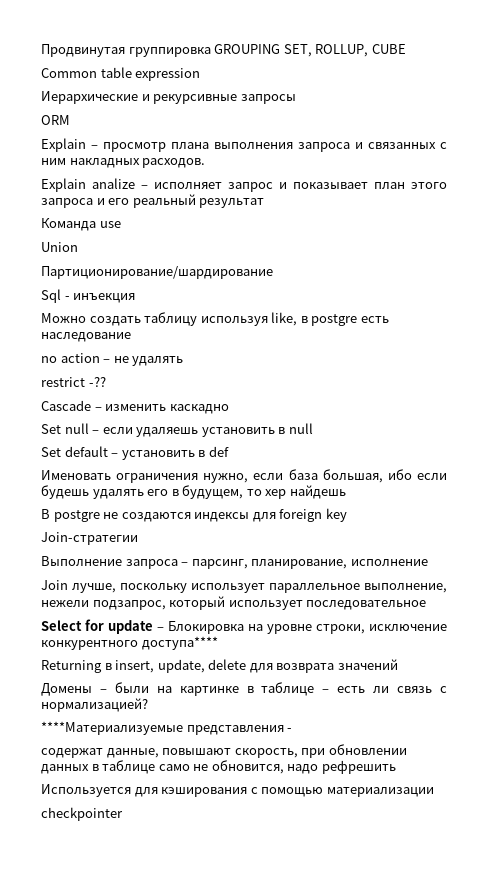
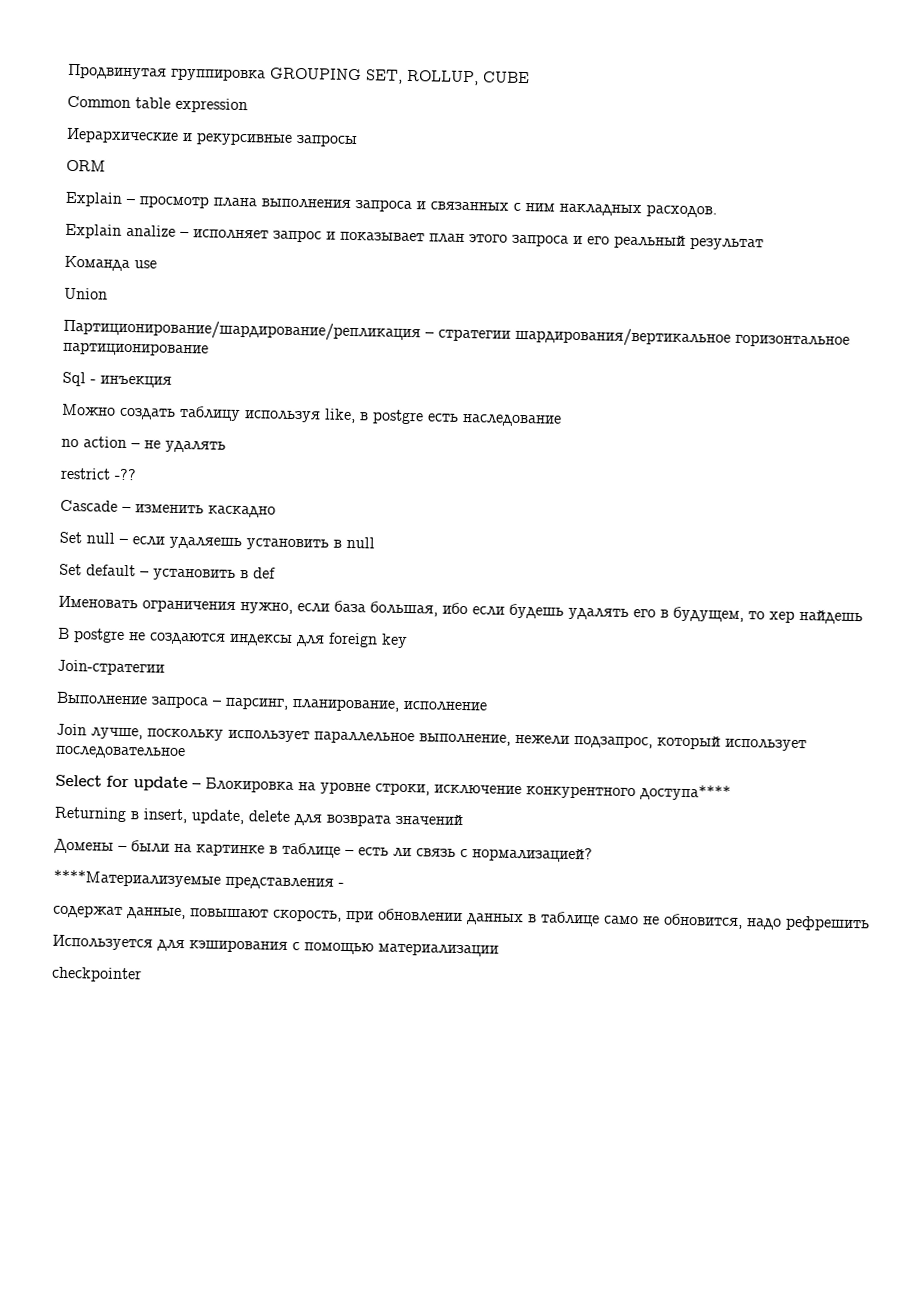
- Партиционирование/шардирование
+ Партиционирование/шардирование/репликация – стратегии шардирования/вертикальное горизонтальное партиционирование

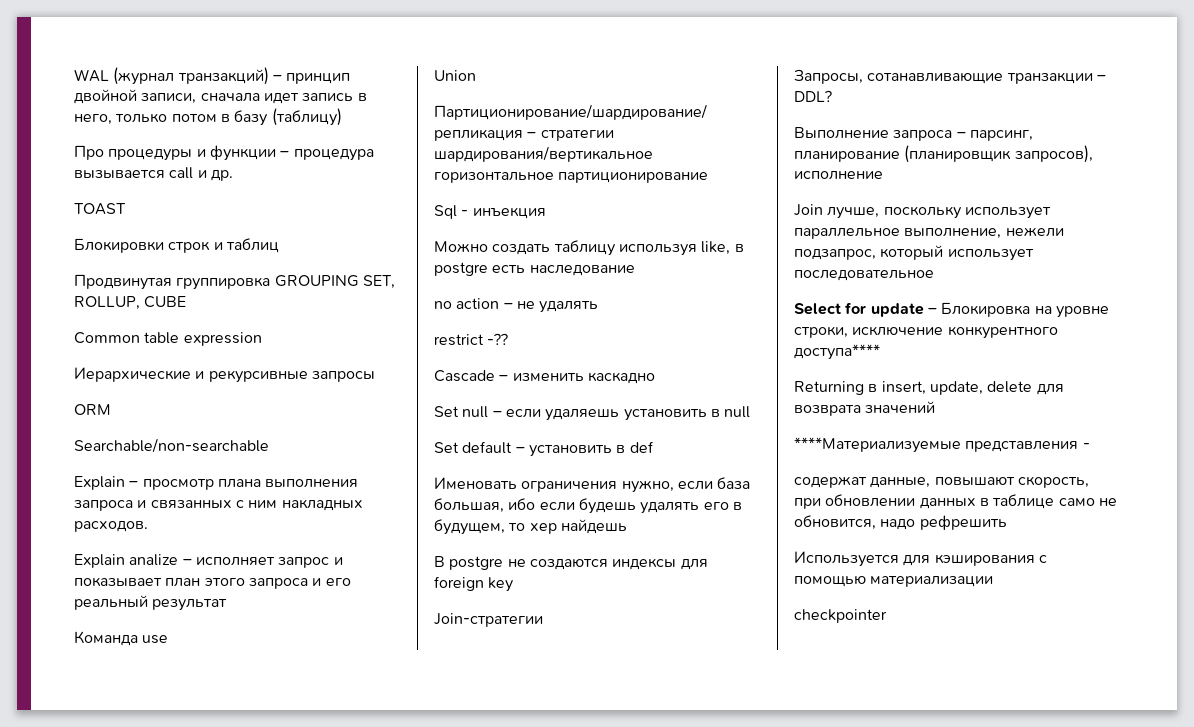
+ WAL (журнал транзакций) – принцип двойной записи, сначала идет запись в него, только потом в базу (таблицу)
+ Про процедуры и функции – процедура вызывается call и др.
+ TOAST
+ Блокировки строк и таблиц
+ Searchable/non-searchable
+ Запросы, сотанавливающие транзакции – DDL?
- Выполнение запроса – парсинг, планирование, исполнение
+ Выполнение запроса – парсинг, планирование (планировщик запросов), исполнение
- Домены – были на картинке в таблице – есть ли связь с нормализацией?

